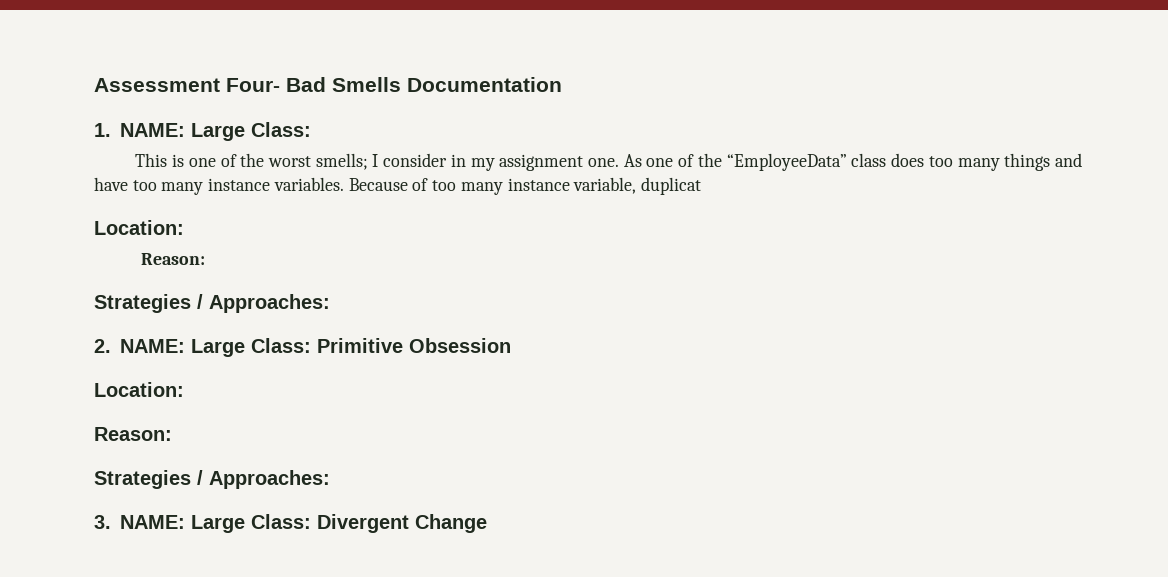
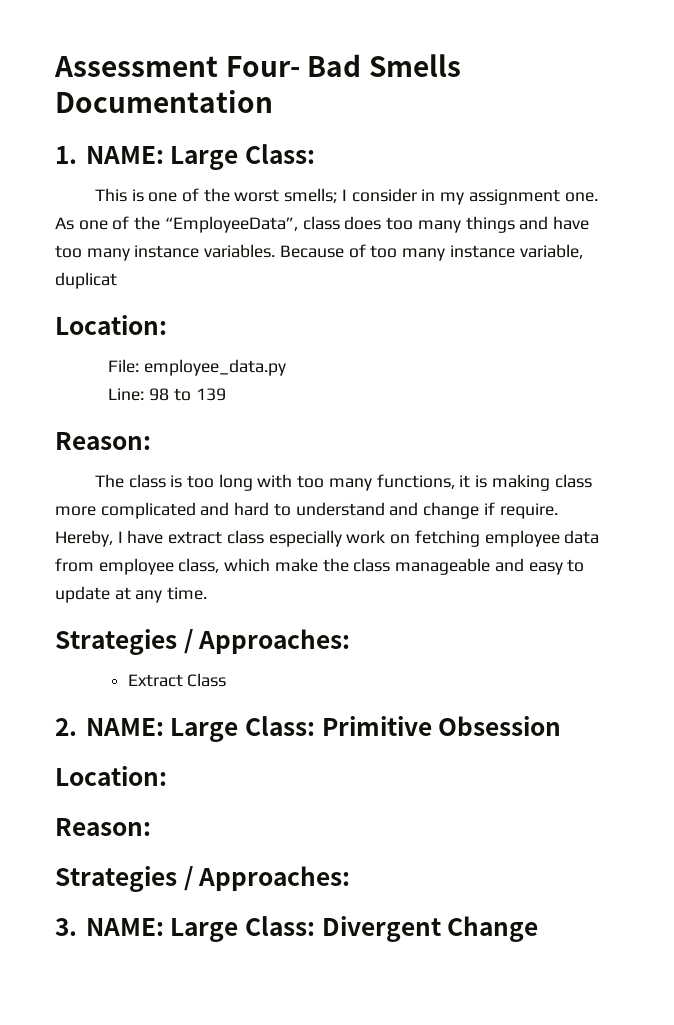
- As one of the “EmployeeData” class does too many things and have too many instance variables.
+ As one of the “EmployeeData”, class does too many things and have too many instance variables.
  Because of too many instance variable, duplicat
  Location:
+ File: employee_data.py
+ Line: 98 to 139
  Reason:
+ The class is too long with too many functions, it is making class more complicated and hard to understand and change if require. Hereby, I have extract class especially work on fetching employee data from employee class, which make the class manageable and easy to update at any time.
  Strategies / Approaches:
+ Extract Class

